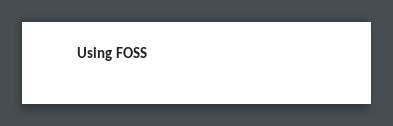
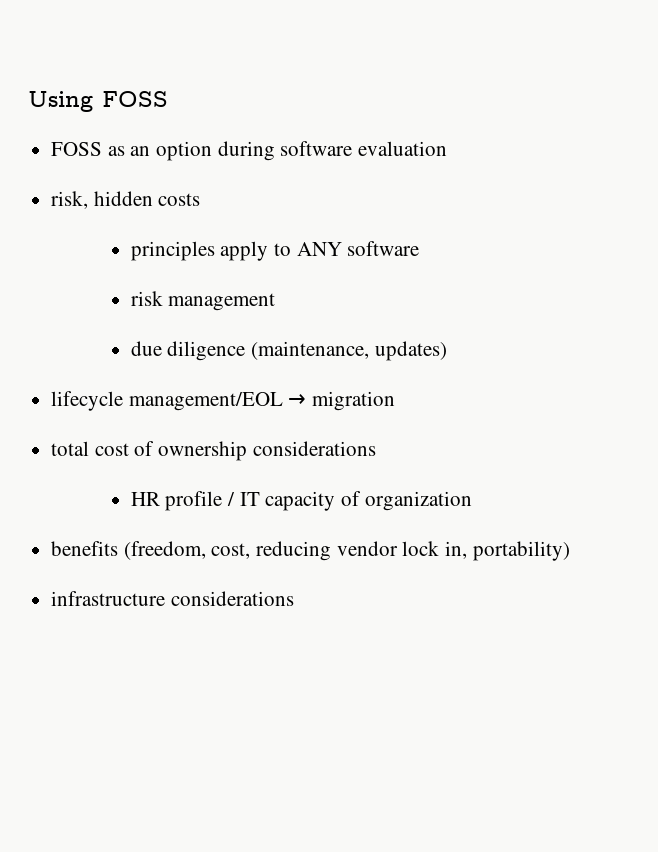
+ FOSS as an option during software evaluation
+ risk, hidden costs
+ principles apply to ANY software
+ risk management
+ due diligence (maintenance, updates)
+ lifecycle management/EOL → migration
+ total cost of ownership considerations
+ HR profile / IT capacity of organization
+ benefits (freedom, cost, reducing vendor lock in, portability)
+ infrastructure considerations

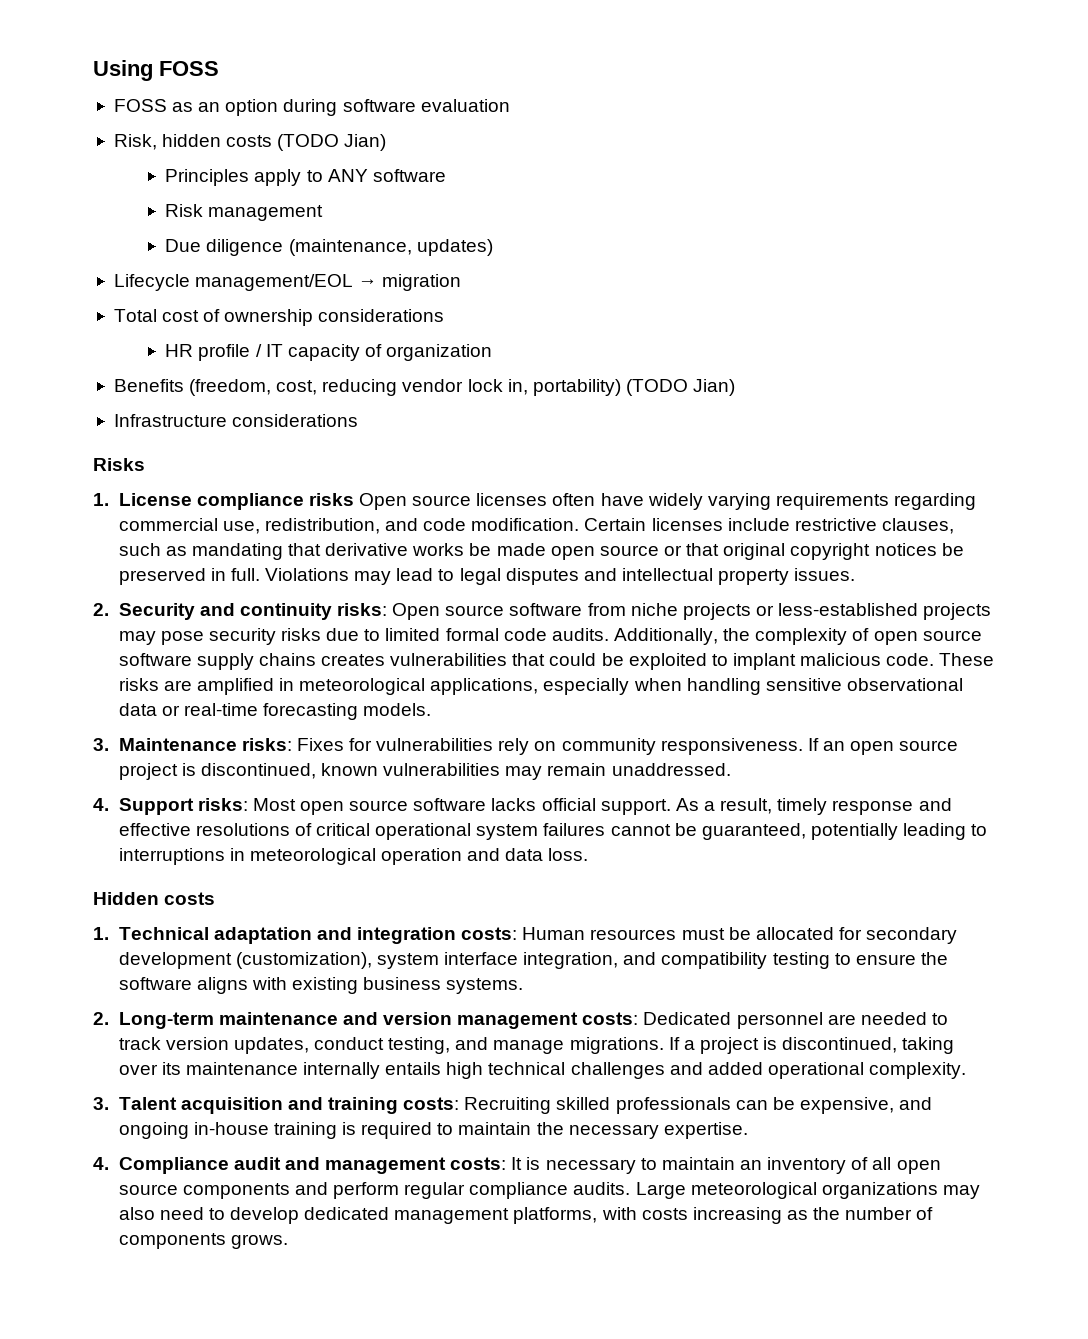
- risk, hidden costs
- principles apply to ANY software
+ Risk, hidden costs (TODO Jian)
+ Principles apply to ANY software
- risk management
+ Risk management
- due diligence (maintenance, updates)
+ Due diligence (maintenance, updates)
- lifecycle management/EOL → migration
+ Lifecycle management/EOL → migration
- total cost of ownership considerations
+ Total cost of ownership considerations
- benefits (freedom, cost, reducing vendor lock in, portability)
- infrastructure considerations
+ Benefits (freedom, cost, reducing vendor lock in, portability) (TODO Jian)
+ Infrastructure considerations
+ Risks
+ 1. License compliance risks Open source licenses often have widely varying requirements regarding commercial use, redistribution, and code modification. Certain licenses include restrictive clauses, such as mandating that derivative works be made open source or that original copyright notices be preserved in full. Violations may lead to legal disputes and intellectual property issues.
+ 2. Security and continuity risks: Open source software from niche projects or less-established projects may pose security risks due to limited formal code audits. Additionally, the complexity of open source software supply chains creates vulnerabilities that could be exploited to implant malicious code. These risks are amplified in meteorological applications, especially when handling sensitive observational data or real-time forecasting models.
+ 3. Maintenance risks: Fixes for vulnerabilities rely on community responsiveness. If an open source project is discontinued, known vulnerabilities may remain unaddressed.
+ 4. Support risks: Most open source software lacks official support. As a result, timely response and effective resolutions of critical operational system failures cannot be guaranteed, potentially leading to interruptions in meteorological operation and data loss.
+ Hidden costs
+ 1. Technical adaptation and integration costs: Human resources must be allocated for secondary development (customization), system interface integration, and compatibility testing to ensure the software aligns with existing business systems.
+ 2. Long-term maintenance and version management costs: Dedicated personnel are needed to track version updates, conduct testing, and manage migrations. If a project is discontinued, taking over its maintenance internally entails high technical challenges and added operational complexity.
+ 3. Talent acquisition and training costs: Recruiting skilled professionals can be expensive, and ongoing in-house training is required to maintain the necessary expertise.
+ 4. Compliance audit and management costs: It is necessary to maintain an inventory of all open source components and perform regular compliance audits. Large meteorological organizations may also need to develop dedicated management platforms, with costs increasing as the number of components grows.

